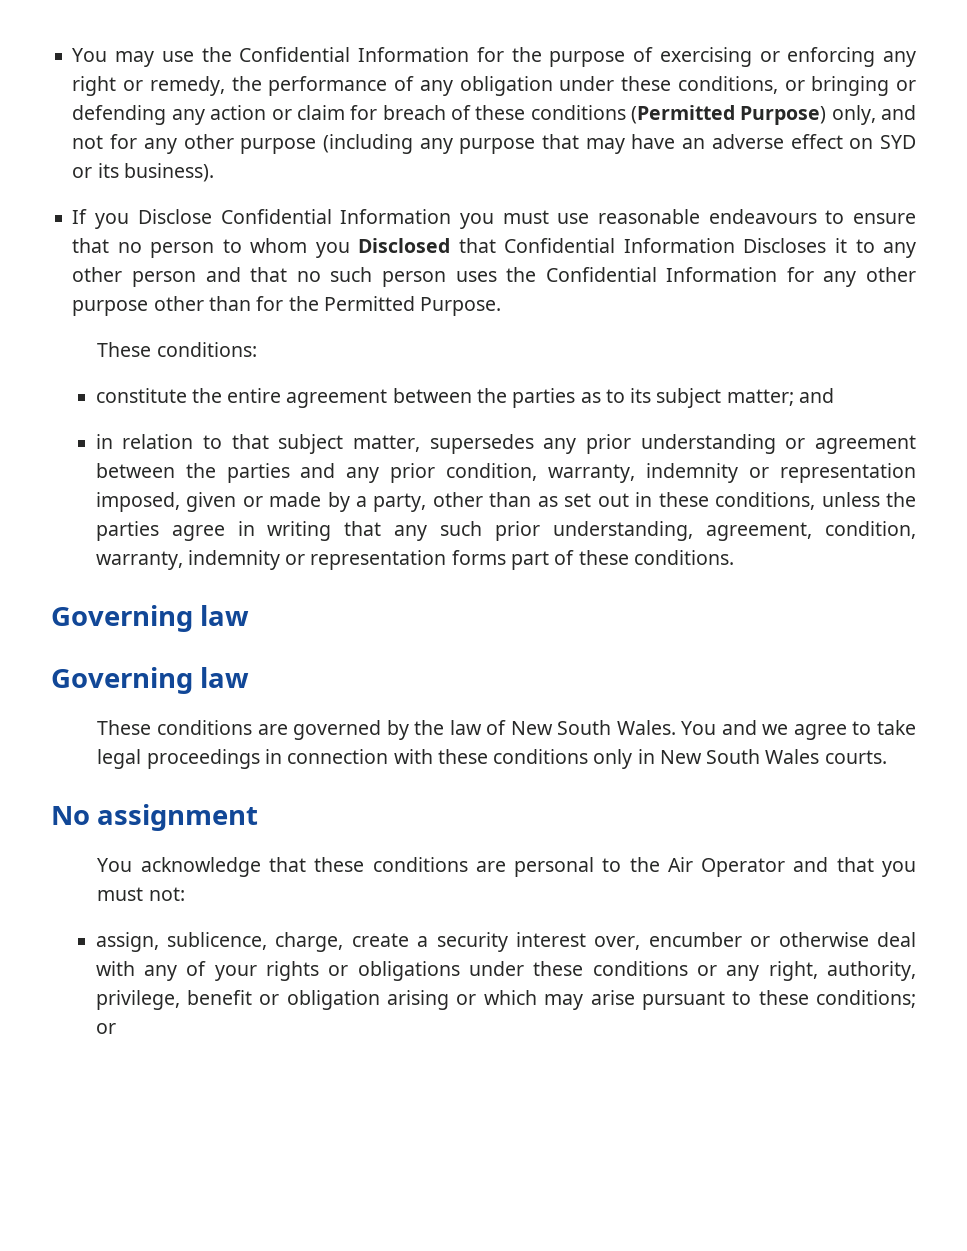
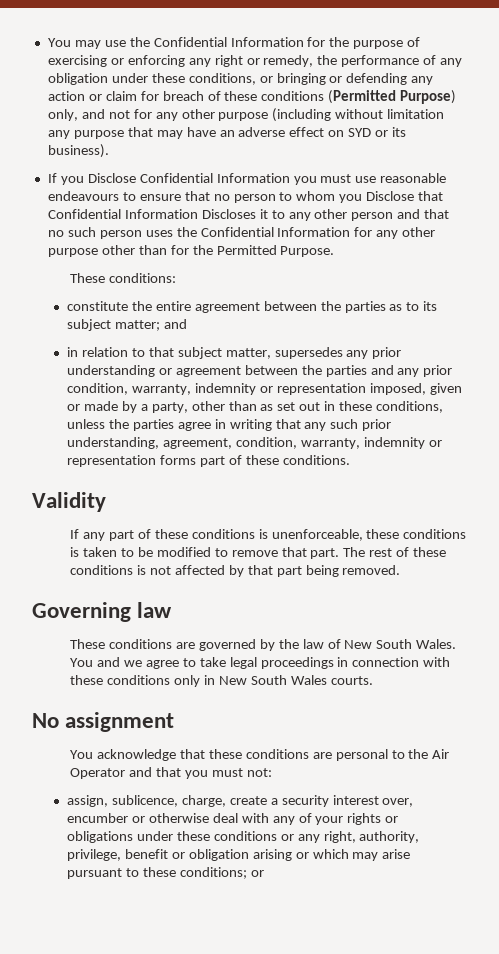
- You may use the Confidential Information for the purpose of exercising or enforcing any right or remedy, the performance of any obligation under these conditions, or bringing or defending any action or claim for breach of these conditions (Permitted Purpose) only, and not for any other purpose (including any purpose that may have an adverse effect on SYD or its business).
+ You may use the Confidential Information for the purpose of exercising or enforcing any right or remedy, the performance of any obligation under these conditions, or bringing or defending any action or claim for breach of these conditions (Permitted Purpose) only, and not for any other purpose (including without limitation any purpose that may have an adverse effect on SYD or its business).
- If you Disclose Confidential Information you must use reasonable endeavours to ensure that no person to whom you Disclosed that Confidential Information Discloses it to any other person and that no such person uses the Confidential Information for any other purpose other than for the Permitted Purpose.
+ If you Disclose Confidential Information you must use reasonable endeavours to ensure that no person to whom you Disclose that Confidential Information Discloses it to any other person and that no such person uses the Confidential Information for any other purpose other than for the Permitted Purpose.
  in relation to that subject matter, supersedes any prior understanding or agreement between the parties and any prior condition, warranty, indemnity or representation imposed, given or made by a party, other than as set out in these conditions, unless the parties agree in writing that any such prior understanding, agreement, condition, warranty, indemnity or representation forms part of these conditions.
- Governing law
+ Validity
+ If any part of these conditions is unenforceable, these conditions is taken to be modified to remove that part. The rest of these conditions is not affected by that part being removed.

